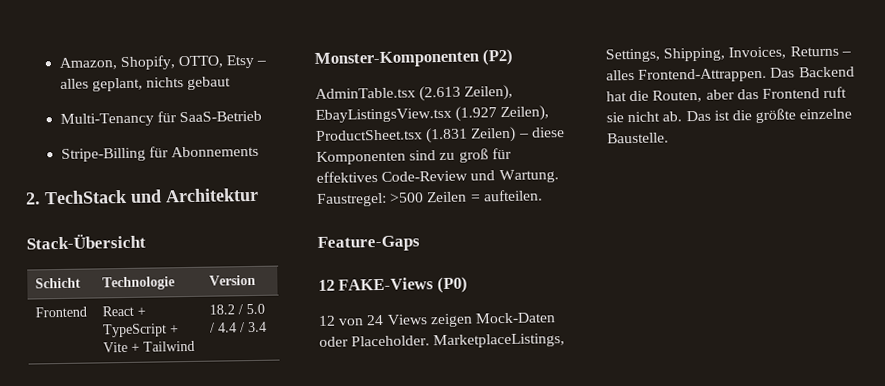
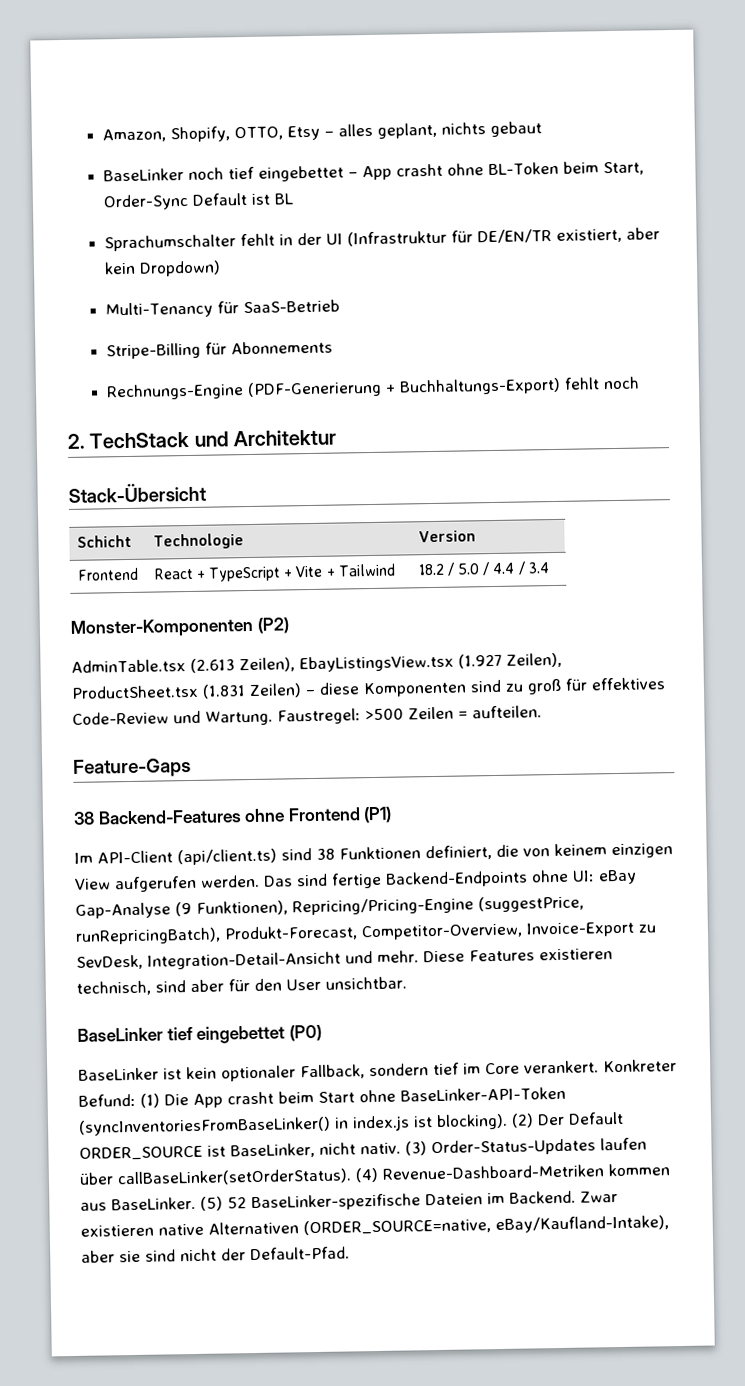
+ BaseLinker noch tief eingebettet – App crasht ohne BL-Token beim Start, Order-Sync Default ist BL
+ Sprachumschalter fehlt in der UI (Infrastruktur für DE/EN/TR existiert, aber kein Dropdown)
+ Rechnungs-Engine (PDF-Generierung + Buchhaltungs-Export) fehlt noch
- 12 FAKE-Views (P0)
- 12 von 24 Views zeigen Mock-Daten oder Placeholder. MarketplaceListings, Settings, Shipping, Invoices, Returns – alles Frontend-Attrappen. Das Backend hat die Routen, aber das Frontend ruft sie nicht ab. Das ist die größte einzelne Baustelle.
+ 38 Backend-Features ohne Frontend (P1)
+ Im API-Client (api/client.ts) sind 38 Funktionen definiert, die von keinem einzigen View aufgerufen werden. Das sind fertige Backend-Endpoints ohne UI: eBay Gap-Analyse (9 Funktionen), Repricing/Pricing-Engine (suggestPrice, runRepricingBatch), Produkt-Forecast, Competitor-Overview, Invoice-Export zu SevDesk, Integration-Detail-Ansicht und mehr. Diese Features existieren technisch, sind aber für den User unsichtbar.
+ BaseLinker tief eingebettet (P0)
+ BaseLinker ist kein optionaler Fallback, sondern tief im Core verankert. Konkreter Befund: (1) Die App crasht beim Start ohne BaseLinker-API-Token (syncInventoriesFromBaseLinker() in index.js ist blocking). (2) Der Default ORDER_SOURCE ist BaseLinker, nicht nativ. (3) Order-Status-Updates laufen über callBaseLinker(setOrderStatus). (4) Revenue-Dashboard-Metriken kommen aus BaseLinker. (5) 52 BaseLinker-spezifische Dateien im Backend. Zwar existieren native Alternativen (ORDER_SOURCE=native, eBay/Kaufland-Intake), aber sie sind nicht der Default-Pfad.

